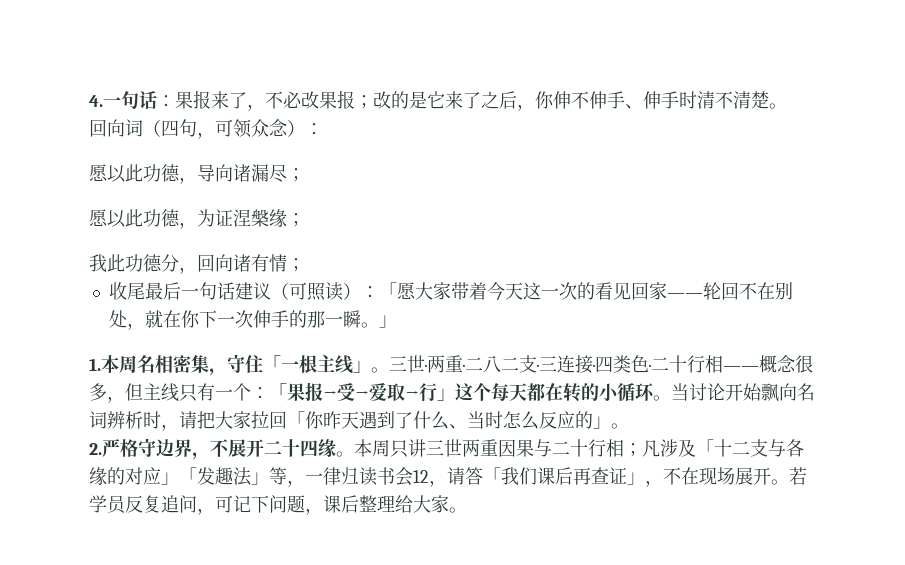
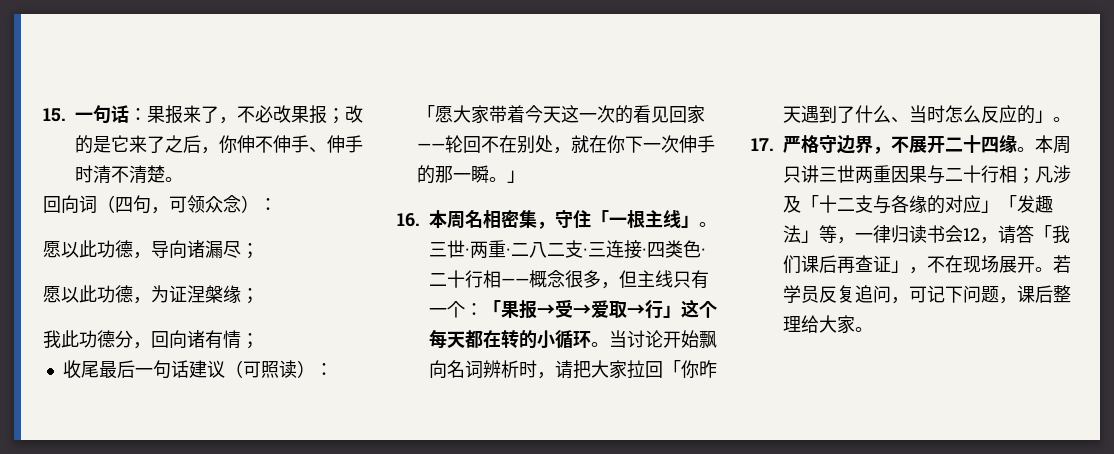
- 4.一句话：果报来了，不必改果报；改的是它来了之后，你伸不伸手、伸手时清不清楚。
+ 15.一句话：果报来了，不必改果报；改的是它来了之后，你伸不伸手、伸手时清不清楚。
- 1.本周名相密集，守住「一根主线」。
+ 16.本周名相密集，守住「一根主线」。
- 2.严格守边界，不展开二十四缘。
+ 17.严格守边界，不展开二十四缘。

